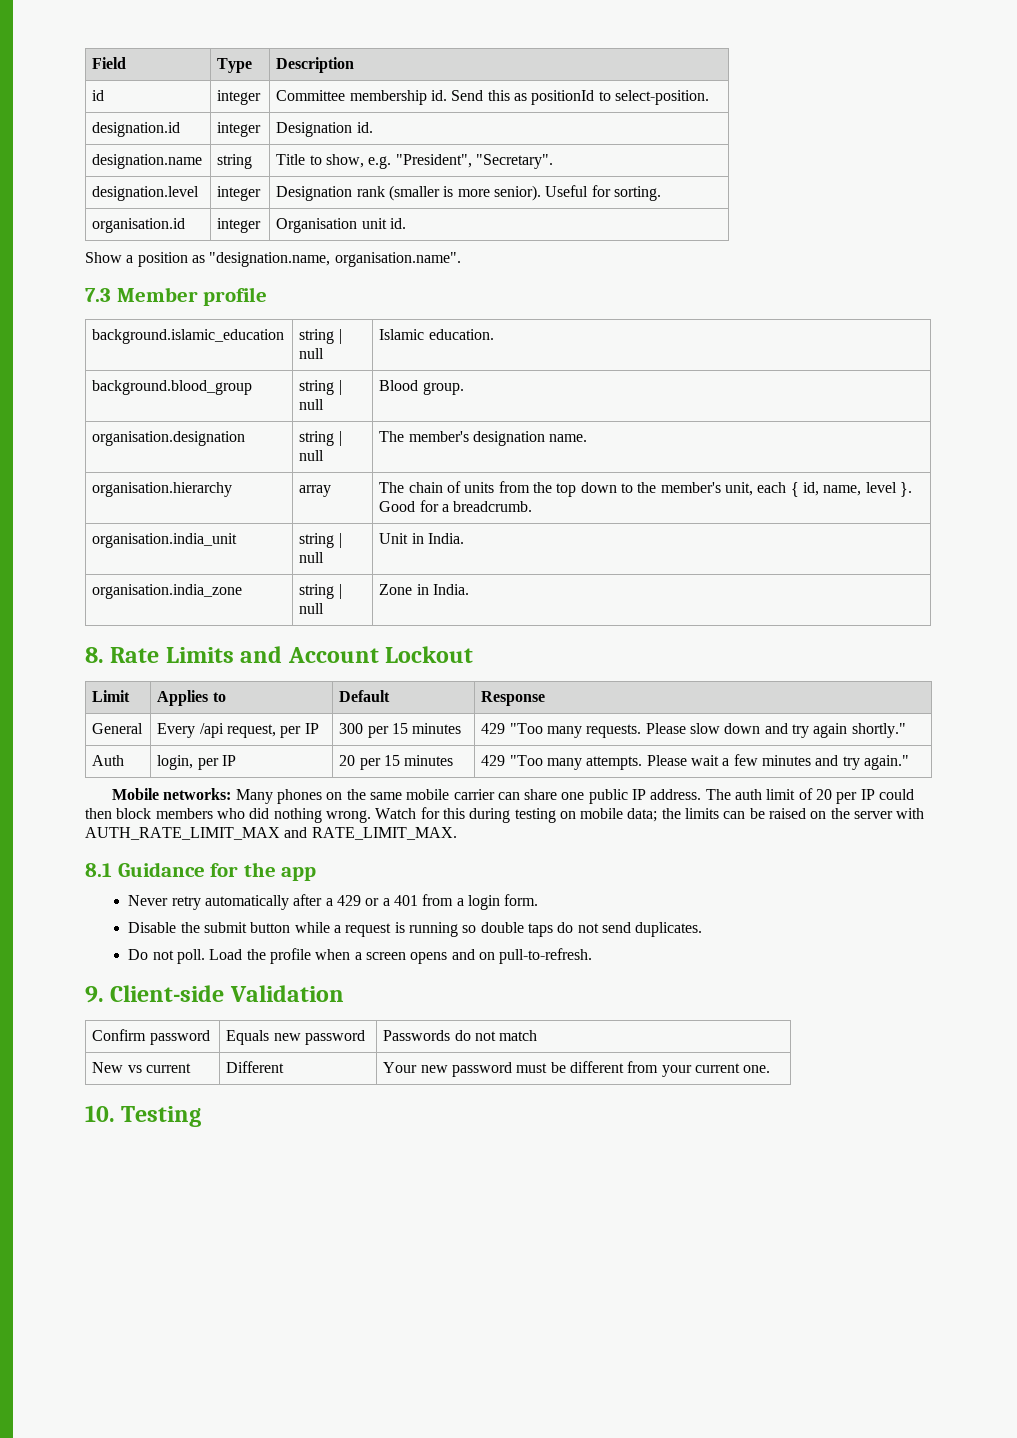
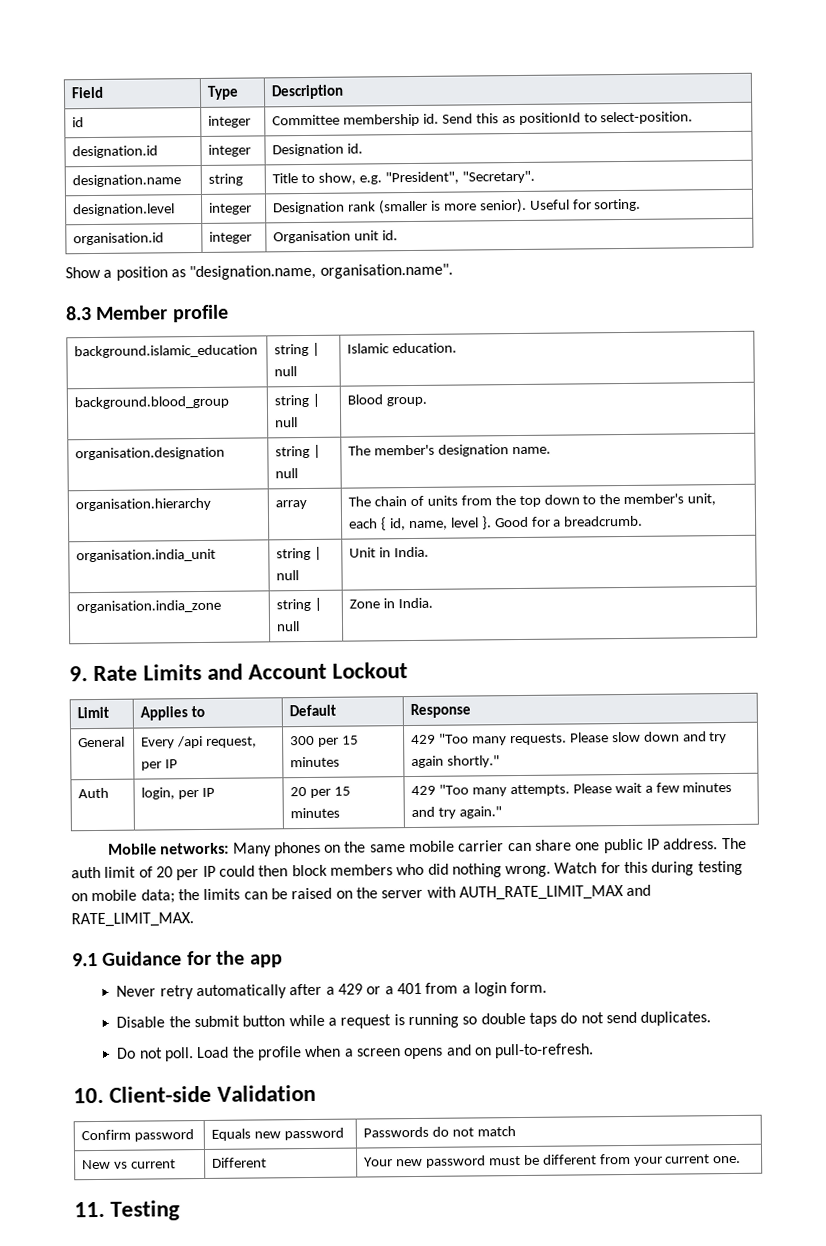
- 7.3 Member profile
+ 8.3 Member profile
- 8. Rate Limits and Account Lockout
+ 9. Rate Limits and Account Lockout
- 8.1 Guidance for the app
+ 9.1 Guidance for the app
- 9. Client-side Validation
+ 10. Client-side Validation
- 10. Testing
+ 11. Testing

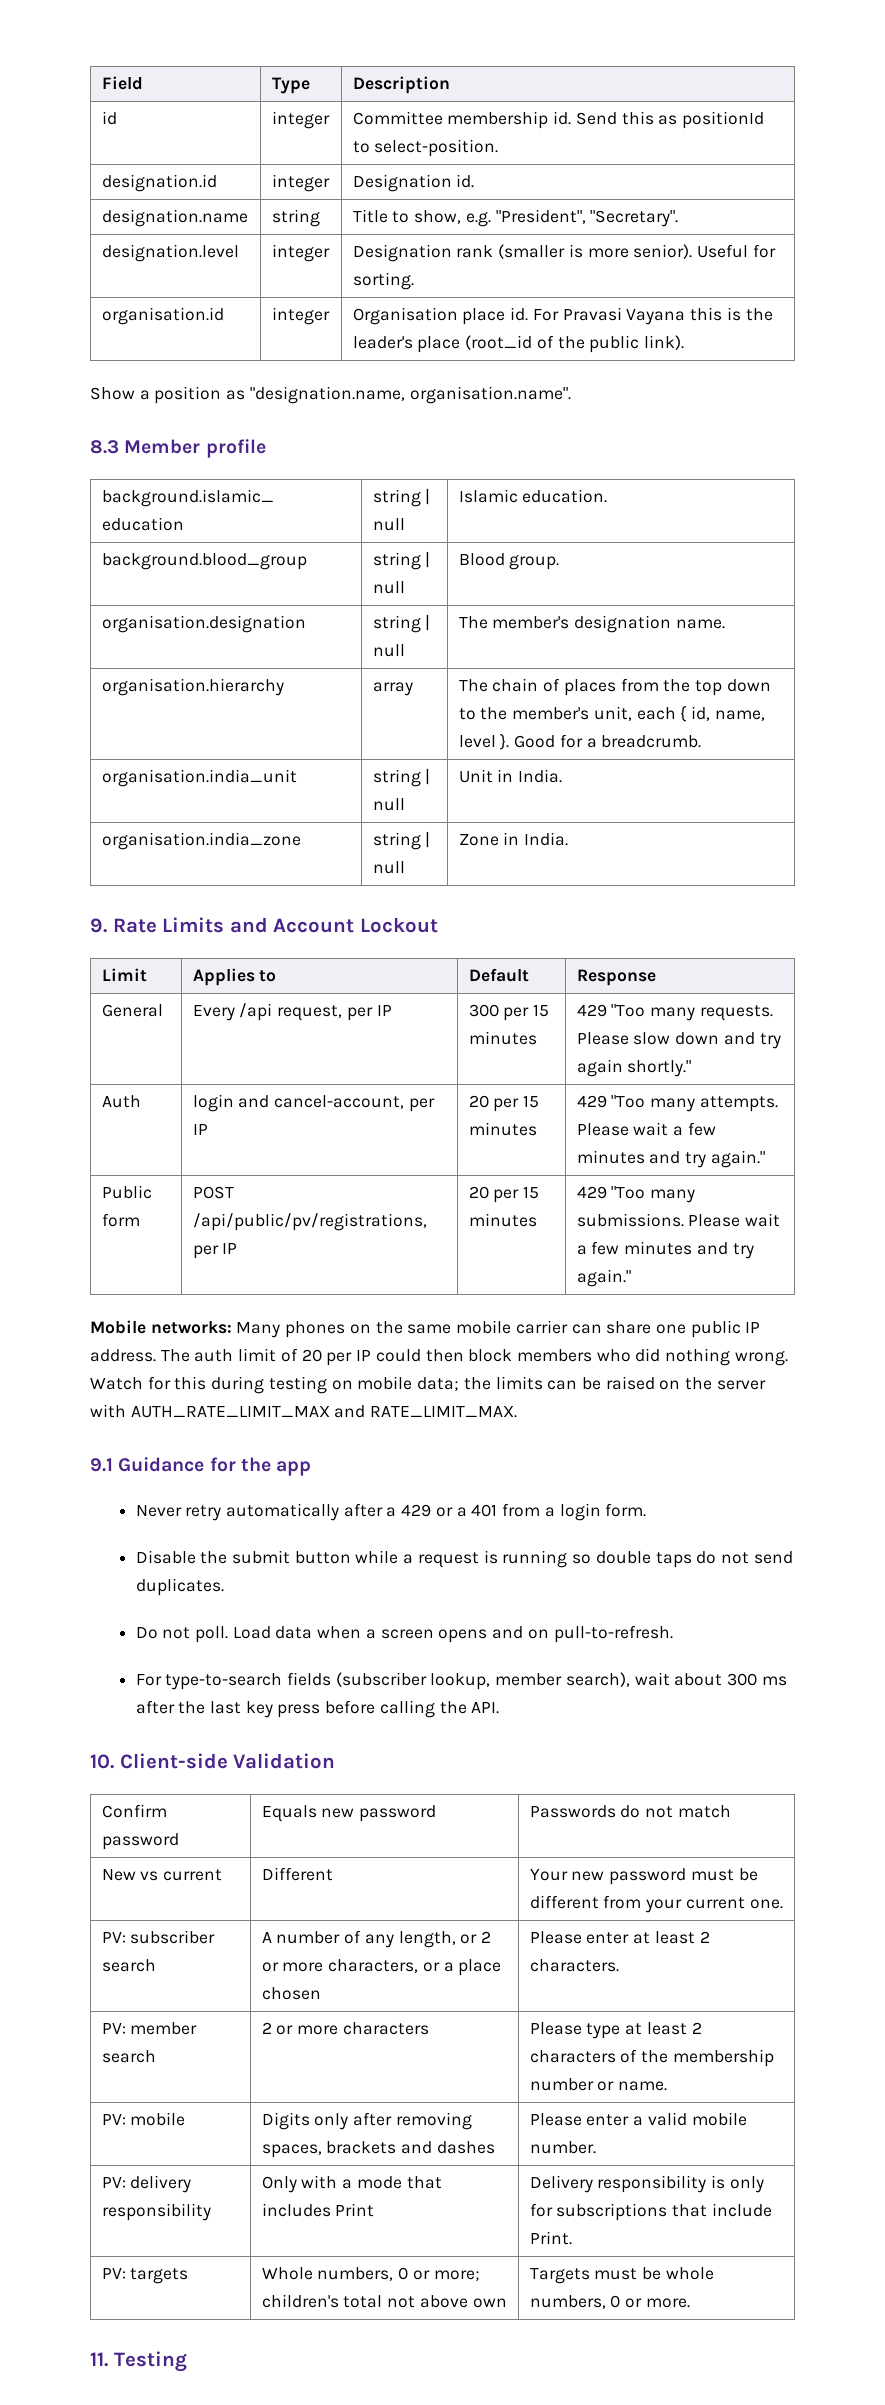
- organisation.id | integer | Organisation unit id.
+ organisation.id | integer | Organisation place id. For Pravasi Vayana this is the leader's place (root_id of the public link).
- organisation.hierarchy | array | The chain of units from the top down to the member's unit, each { id, name, level }. Good for a breadcrumb.
+ organisation.hierarchy | array | The chain of places from the top down to the member's unit, each { id, name, level }. Good for a breadcrumb.
- Auth | login, per IP | 20 per 15 minutes | 429 "Too many attempts. Please wait a few minutes and try again."
+ Auth | login and cancel-account, per IP | 20 per 15 minutes | 429 "Too many attempts. Please wait a few minutes and try again."
+ Public form | POST /api/public/pv/registrations, per IP | 20 per 15 minutes | 429 "Too many submissions. Please wait a few minutes and try again."
- Load the profile when a screen opens and on pull-to-refresh.
+ Load data when a screen opens and on pull-to-refresh.
+ For type-to-search fields (subscriber lookup, member search), wait about 300 ms after the last key press before calling the API.
+ PV: subscriber search | A number of any length, or 2 or more characters, or a place chosen | Please enter at least 2 characters.
+ PV: member search | 2 or more characters | Please type at least 2 characters of the membership number or name.
+ PV: mobile | Digits only after removing spaces, brackets and dashes | Please enter a valid mobile number.
+ PV: delivery responsibility | Only with a mode that includes Print | Delivery responsibility is only for subscriptions that include Print.
+ PV: targets | Whole numbers, 0 or more; children's total not above own | Targets must be whole numbers, 0 or more.

